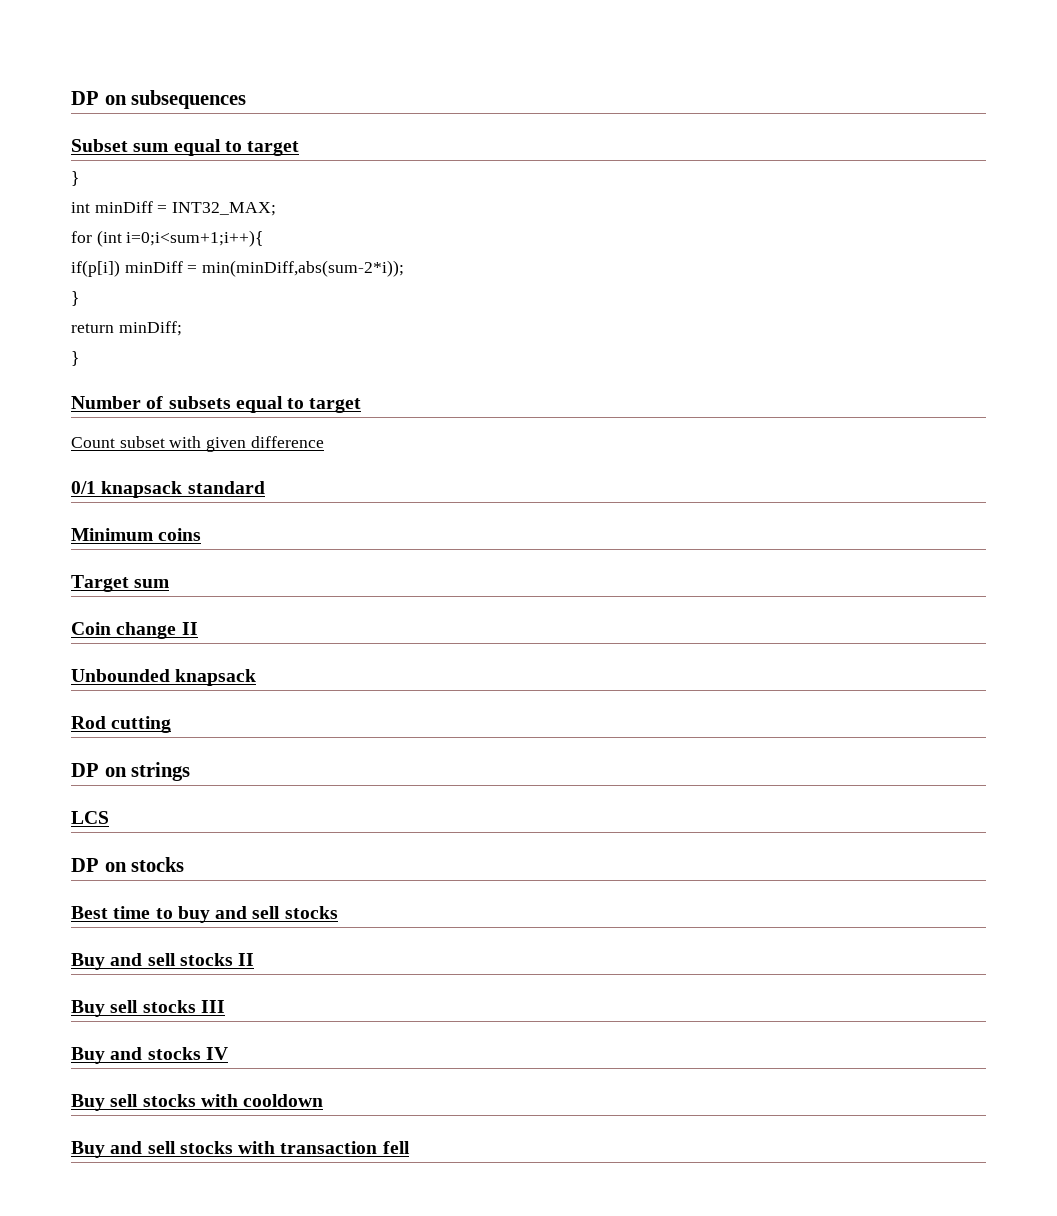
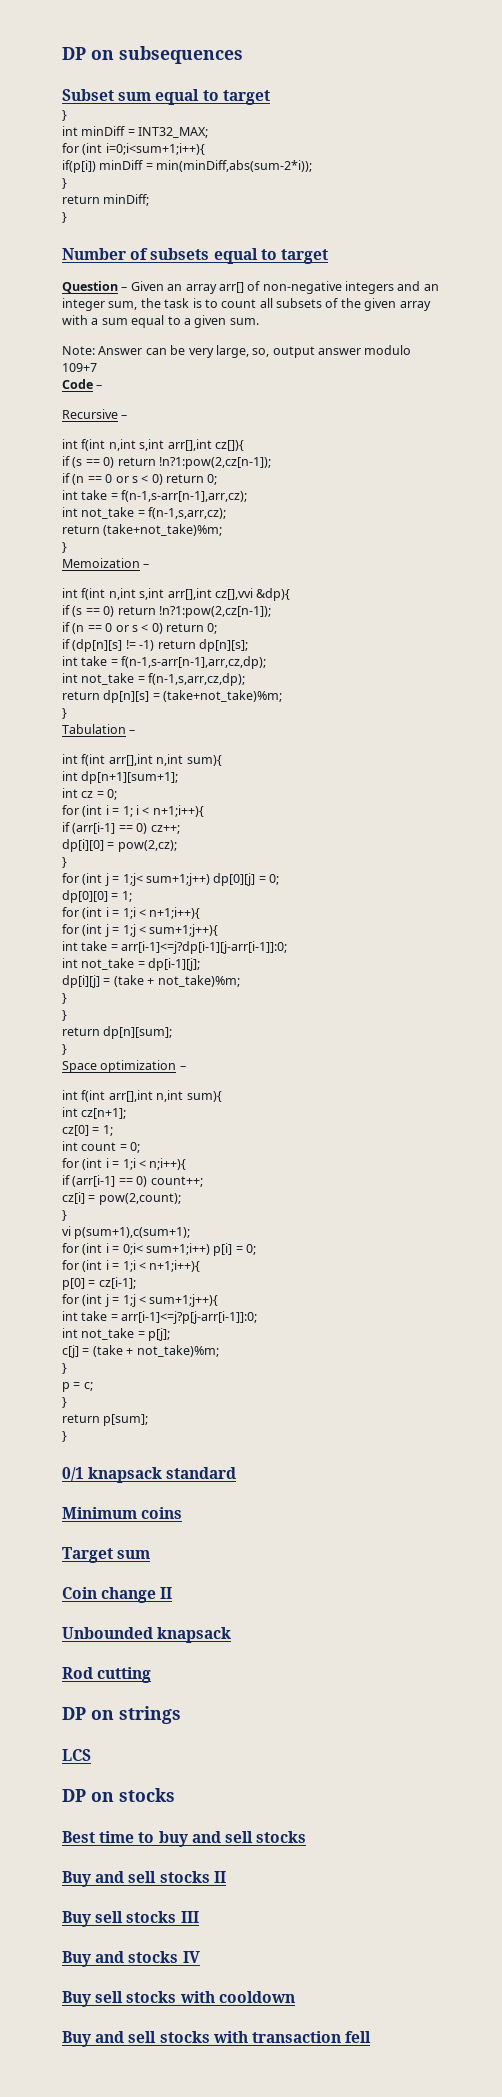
- Count subset with given difference
+ Question – Given an array arr[] of non-negative integers and an integer sum, the task is to count all subsets of the given array with a sum equal to a given sum.
+ Note: Answer can be very large, so, output answer modulo 109+7
+ Code –
+ Recursive –
+ int f(int n,int s,int arr[],int cz[]){
+ if (s == 0) return !n?1:pow(2,cz[n-1]);
+ if (n == 0 or s < 0) return 0;
+ int take = f(n-1,s-arr[n-1],arr,cz);
+ int not_take = f(n-1,s,arr,cz);
+ return (take+not_take)%m;
+ }
+ Memoization –
+ int f(int n,int s,int arr[],int cz[],vvi &dp){
+ if (s == 0) return !n?1:pow(2,cz[n-1]);
+ if (n == 0 or s < 0) return 0;
+ if (dp[n][s] != -1) return dp[n][s];
+ int take = f(n-1,s-arr[n-1],arr,cz,dp);
+ int not_take = f(n-1,s,arr,cz,dp);
+ return dp[n][s] = (take+not_take)%m;
+ }
+ Tabulation –
+ int f(int arr[],int n,int sum){
+ int dp[n+1][sum+1];
+ int cz = 0;
+ for (int i = 1; i < n+1;i++){
+ if (arr[i-1] == 0) cz++;
+ dp[i][0] = pow(2,cz);
+ }
+ for (int j = 1;j< sum+1;j++) dp[0][j] = 0;
+ dp[0][0] = 1;
+ for (int i = 1;i < n+1;i++){
+ for (int j = 1;j < sum+1;j++){
+ int take = arr[i-1]<=j?dp[i-1][j-arr[i-1]]:0;
+ int not_take = dp[i-1][j];
+ dp[i][j] = (take + not_take)%m;
+ }
+ }
+ return dp[n][sum];
+ }
+ Space optimization –
+ int f(int arr[],int n,int sum){
+ int cz[n+1];
+ cz[0] = 1;
+ int count = 0;
+ for (int i = 1;i < n;i++){
+ if (arr[i-1] == 0) count++;
+ cz[i] = pow(2,count);
+ }
+ vi p(sum+1),c(sum+1);
+ for (int i = 0;i< sum+1;i++) p[i] = 0;
+ for (int i = 1;i < n+1;i++){
+ p[0] = cz[i-1];
+ for (int j = 1;j < sum+1;j++){
+ int take = arr[i-1]<=j?p[j-arr[i-1]]:0;
+ int not_take = p[j];
+ c[j] = (take + not_take)%m;
+ }
+ p = c;
+ }
+ return p[sum];
+ }

